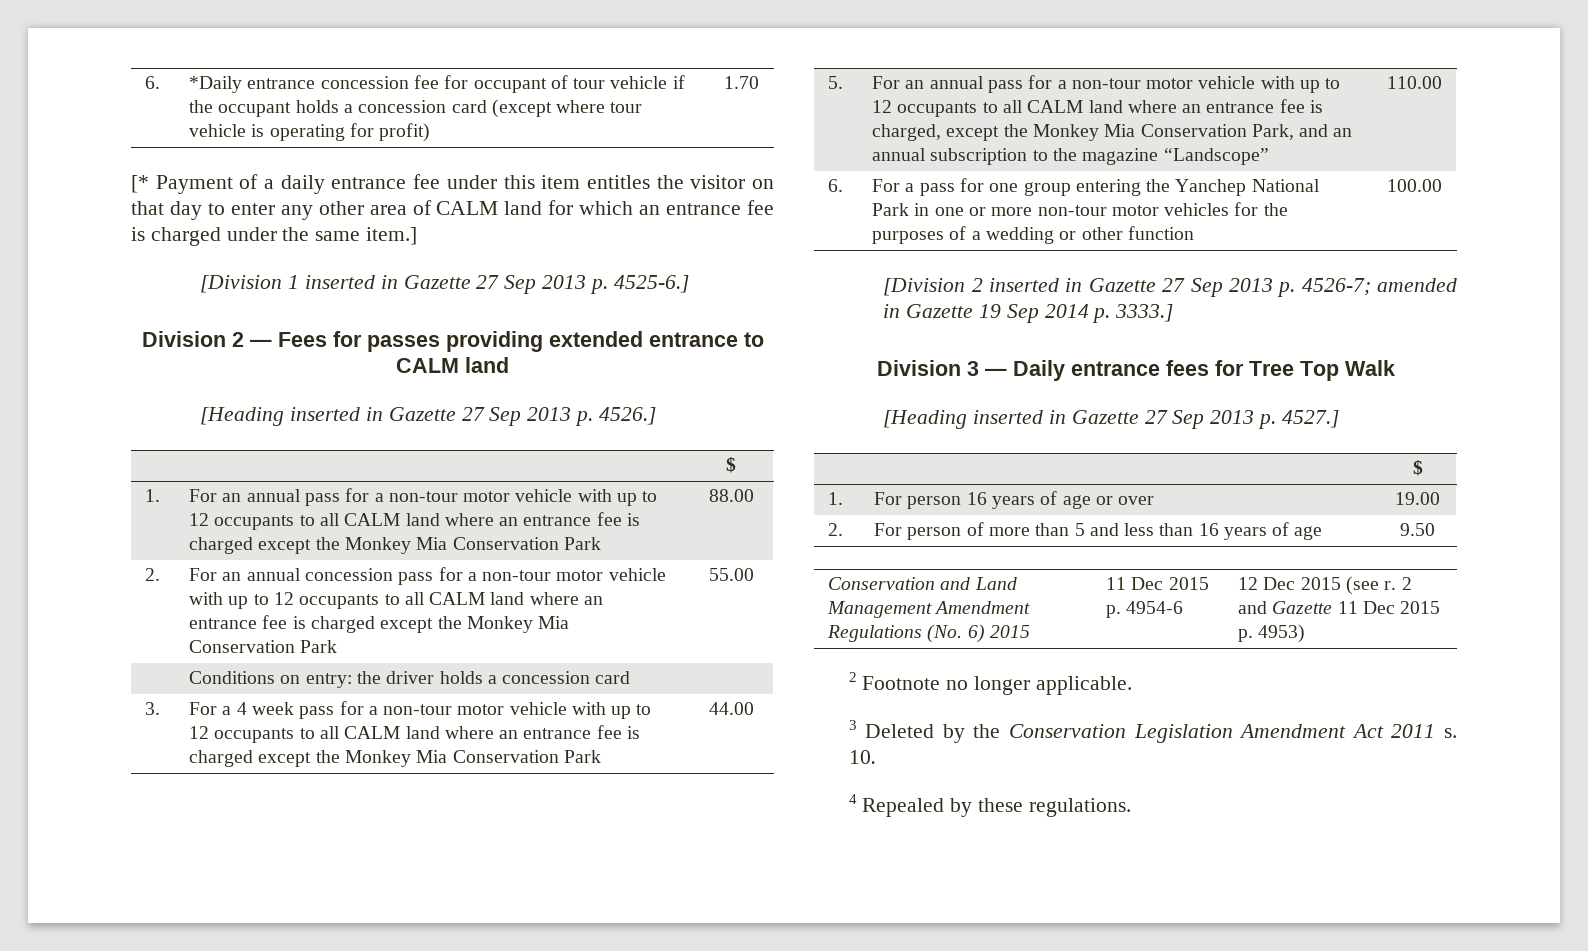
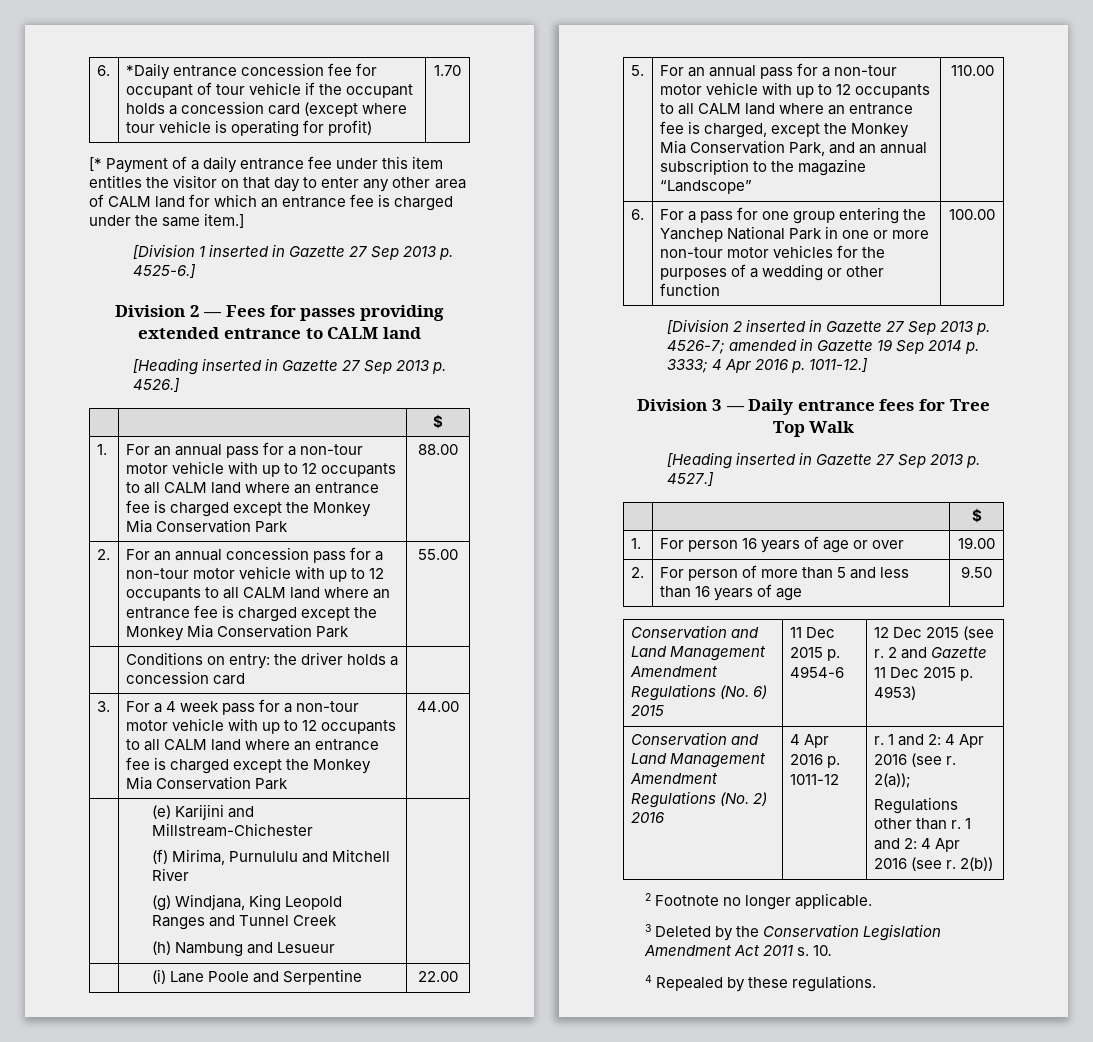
+ | (e) Karijini and Millstream-Chichester
+ (f) Mirima, Purnululu and Mitchell River
+ (g) Windjana, King Leopold Ranges and Tunnel Creek
+ (h) Nambung and Lesueur |
+ | (i) Lane Poole and Serpentine | 22.00
- [Division 2 inserted in Gazette 27 Sep 2013 p. 4526-7; amended in Gazette 19 Sep 2014 p. 3333.]
+ [Division 2 inserted in Gazette 27 Sep 2013 p. 4526-7; amended in Gazette 19 Sep 2014 p. 3333; 4 Apr 2016 p. 1011-12.]
+ Conservation and Land Management Amendment Regulations (No. 2) 2016 | 4 Apr 2016 p. 1011-12 | r. 1 and 2: 4 Apr 2016 (see r. 2(a));
+ Regulations other than r. 1 and 2: 4 Apr 2016 (see r. 2(b))

